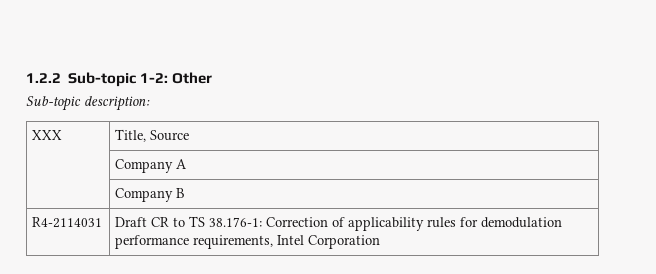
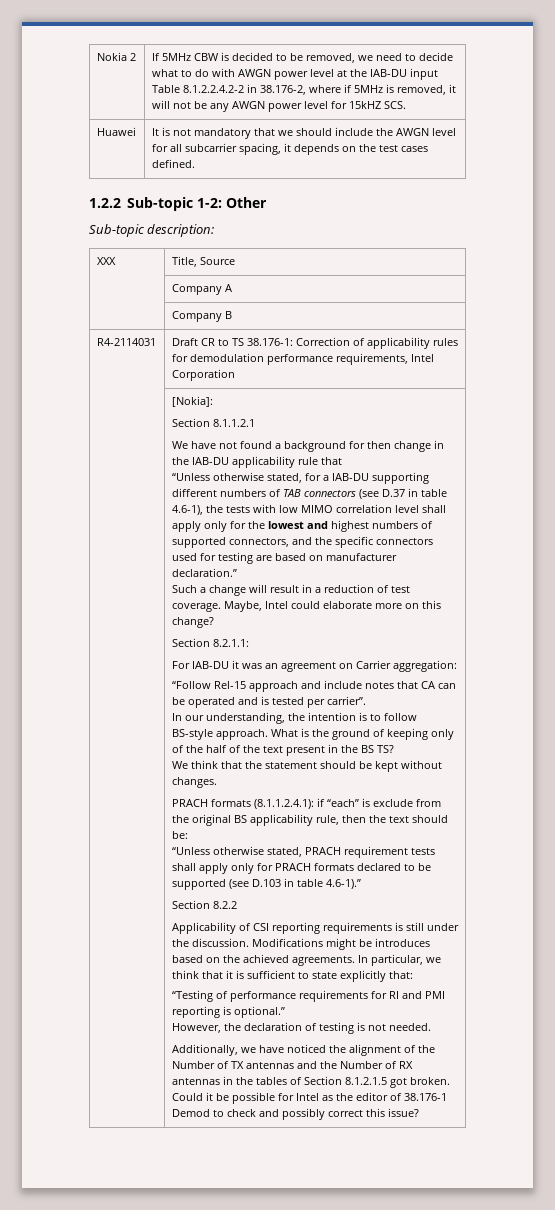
+ Nokia 2 | If 5MHz CBW is decided to be removed, we need to decide what to do with AWGN power level at the IAB-DU input Table 8.1.2.2.4.2-2 in 38.176-2, where if 5MHz is removed, it will not be any AWGN power level for 15kHZ SCS.
+ Huawei | It is not mandatory that we should include the AWGN level for all subcarrier spacing, it depends on the test cases defined.
+ [Nokia]:
+ Section 8.1.1.2.1
+ We have not found a background for then change in the IAB-DU applicability rule that
+ “Unless otherwise stated, for a IAB-DU supporting different numbers of TAB connectors (see D.37 in table 4.6-1), the tests with low MIMO correlation level shall apply only for the lowest and highest numbers of supported connectors, and the specific connectors used for testing are based on manufacturer declaration.”
+ Such a change will result in a reduction of test coverage. Maybe, Intel could elaborate more on this change?
+ Section 8.2.1.1:
+ For IAB-DU it was an agreement on Carrier aggregation:
+ “Follow Rel-15 approach and include notes that CA can be operated and is tested per carrier”.
+ In our understanding, the intention is to follow BS-style approach. What is the ground of keeping only of the half of the text present in the BS TS?
+ We think that the statement should be kept without changes.
+ PRACH formats (8.1.1.2.4.1): if “each” is exclude from the original BS applicability rule, then the text should be:
+ “Unless otherwise stated, PRACH requirement tests shall apply only for PRACH formats declared to be supported (see D.103 in table 4.6-1).”
+ Section 8.2.2
+ Applicability of CSI reporting requirements is still under the discussion. Modifications might be introduces based on the achieved agreements. In particular, we think that it is sufficient to state explicitly that:
+ “Testing of performance requirements for RI and PMI reporting is optional.”
+ However, the declaration of testing is not needed.
+ Additionally, we have noticed the alignment of the Number of TX antennas and the Number of RX antennas in the tables of Section 8.1.2.1.5 got broken. Could it be possible for Intel as the editor of 38.176-1 Demod to check and possibly correct this issue?

